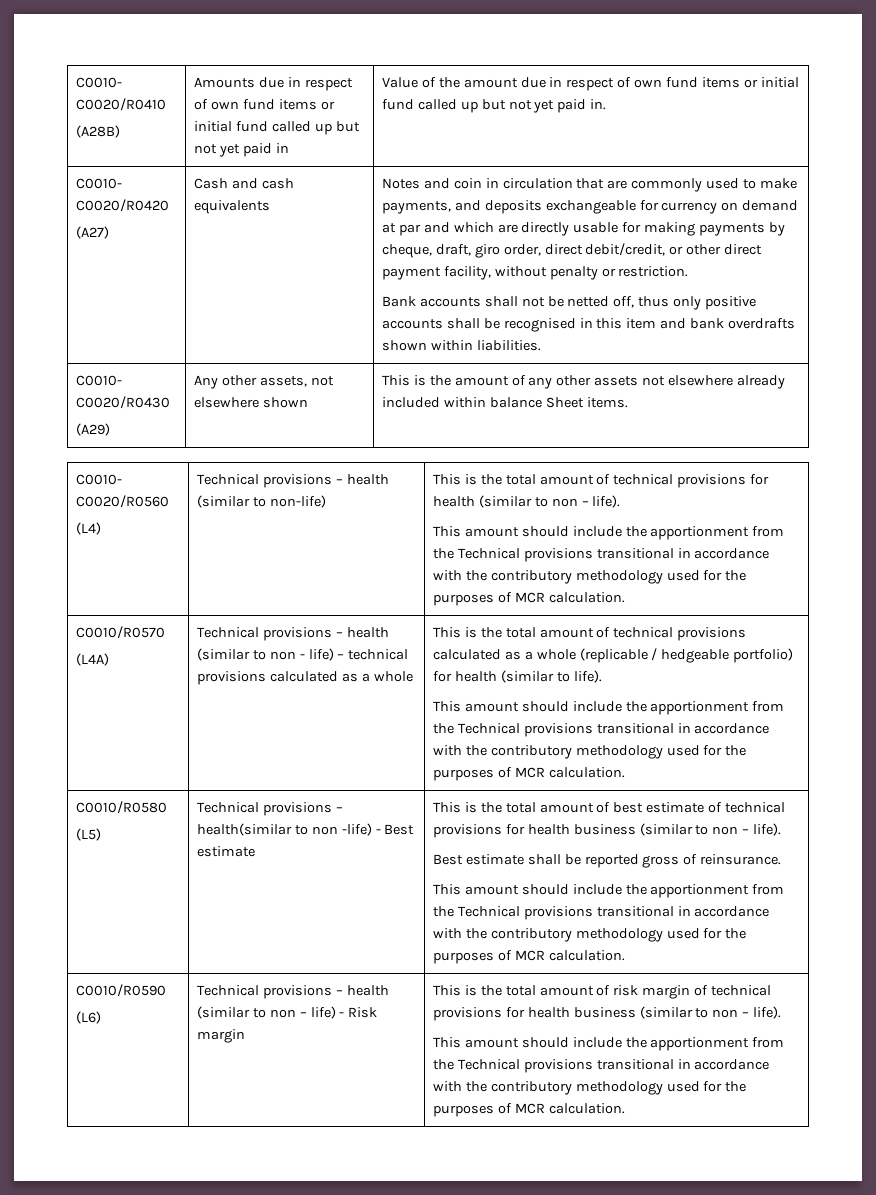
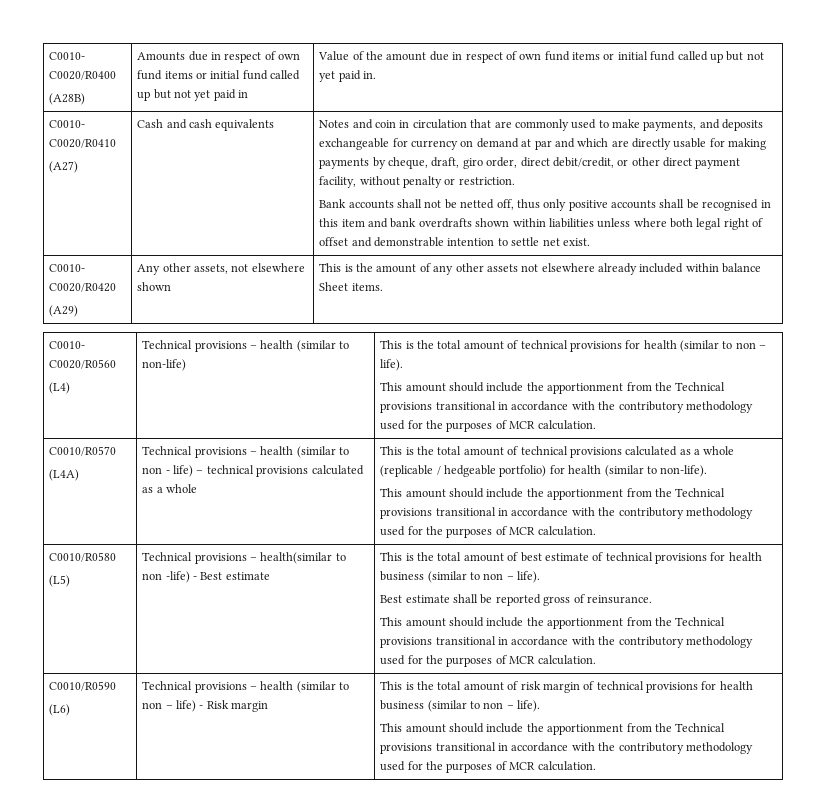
- C0010- C0020/R0410
+ C0010- C0020/R0400
- C0010- C0020/R0420
+ C0010- C0020/R0410
- Bank accounts shall not be netted off, thus only positive accounts shall be recognised in this item and bank overdrafts shown within liabilities.
- C0010- C0020/R0430
+ Bank accounts shall not be netted off, thus only positive accounts shall be recognised in this item and bank overdrafts shown within liabilities unless where both legal right of offset and demonstrable intention to settle net exist.
+ C0010- C0020/R0420
- This is the total amount of technical provisions calculated as a whole (replicable / hedgeable portfolio) for health (similar to life).
+ This is the total amount of technical provisions calculated as a whole (replicable / hedgeable portfolio) for health (similar to non-life).

